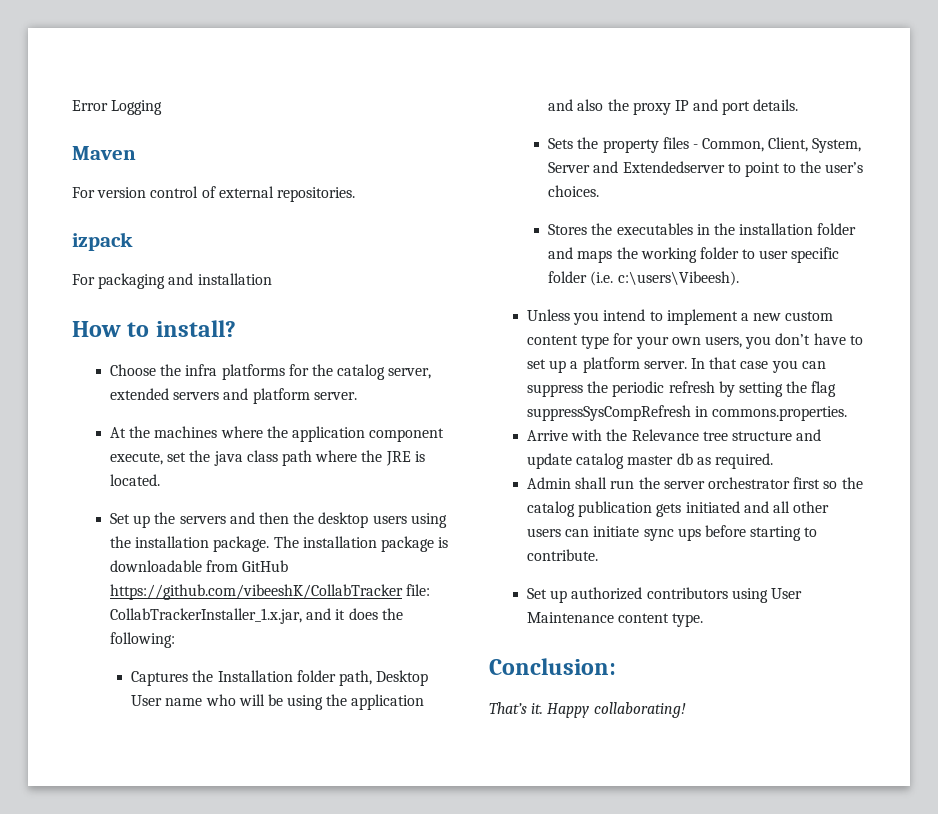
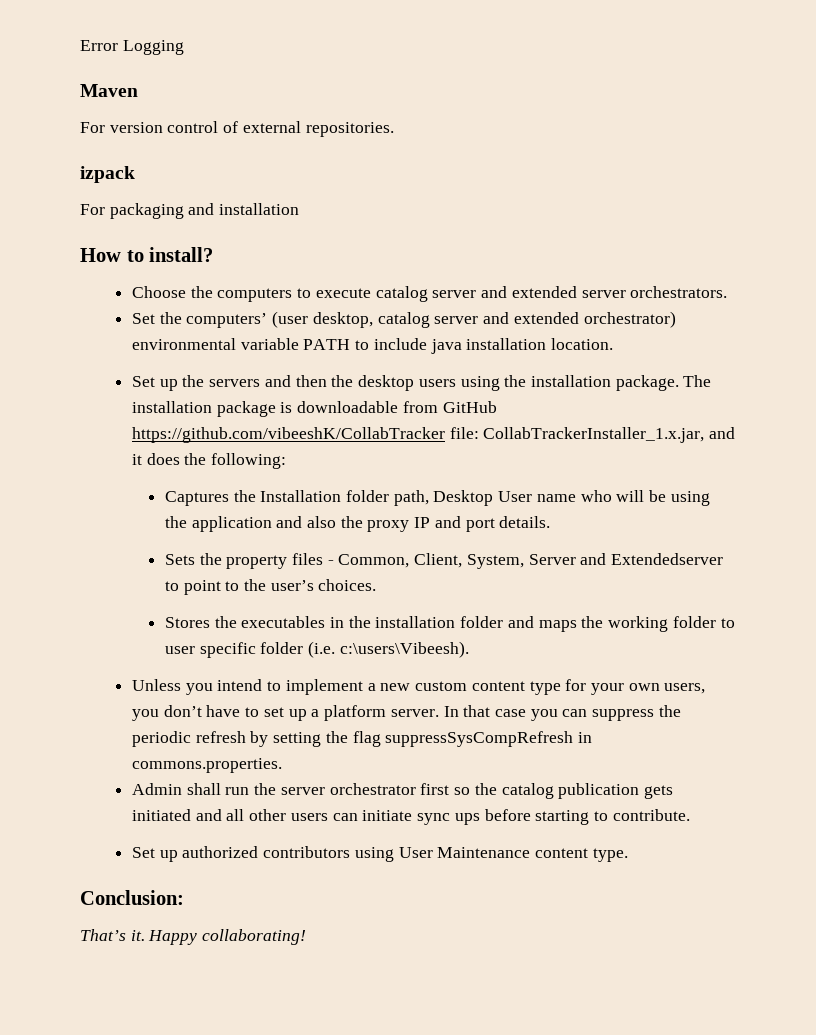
- Choose the infra platforms for the catalog server, extended servers and platform server.
- At the machines where the application component execute, set the java class path where the JRE is located.
+ Choose the computers to execute catalog server and extended server orchestrators.
+ Set the computers’ (user desktop, catalog server and extended orchestrator) environmental variable PATH to include java installation location.
- Arrive with the Relevance tree structure and update catalog master db as required.

